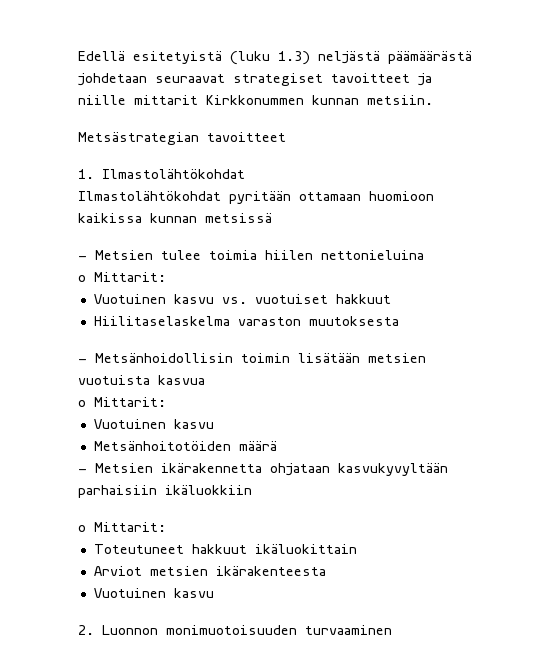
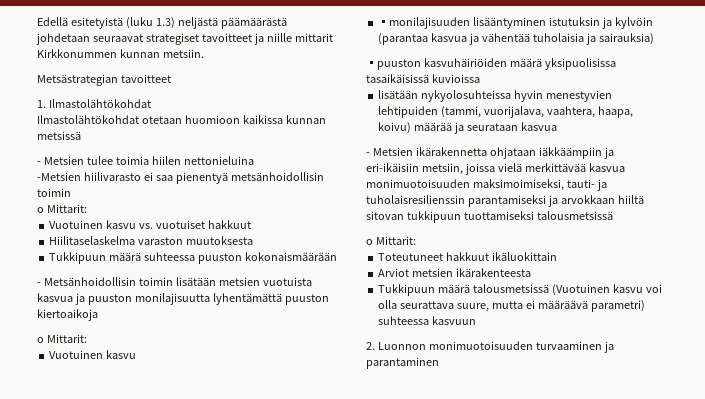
- Ilmastolähtökohdat pyritään ottamaan huomioon kaikissa kunnan metsissä
+ Ilmastolähtökohdat otetaan huomioon kaikissa kunnan metsissä
+ -Metsien hiilivarasto ei saa pienentyä metsänhoidollisin toimin
+ Tukkipuun määrä suhteessa puuston kokonaismäärään
- - Metsänhoidollisin toimin lisätään metsien vuotuista kasvua
+ - Metsänhoidollisin toimin lisätään metsien vuotuista kasvua ja puuston monilajisuutta lyhentämättä puuston kiertoaikoja
  o Mittarit:
  Vuotuinen kasvu
- Metsänhoitotöiden määrä
- - Metsien ikärakennetta ohjataan kasvukyvyltään parhaisiin ikäluokkiin
+ ▪monilajisuuden lisääntyminen istutuksin ja kylvöin (parantaa kasvua ja vähentää tuholaisia ja sairauksia)
+ ▪puuston kasvuhäiriöiden määrä yksipuolisissa tasaikäisissä kuvioissa
+ lisätään nykyolosuhteissa hyvin menestyvien lehtipuiden (tammi, vuorijalava, vaahtera, haapa, koivu) määrää ja seurataan kasvua
+ - Metsien ikärakennetta ohjataan iäkkäämpiin ja eri-ikäisiin metsiin, joissa vielä merkittävää kasvua monimuotoisuuden maksimoimiseksi, tauti- ja tuholaisresilienssin parantamiseksi ja arvokkaan hiiltä sitovan tukkipuun tuottamiseksi talousmetsissä
  Arviot metsien ikärakenteesta
- Vuotuinen kasvu
+ Tukkipuun määrä talousmetsissä (Vuotuinen kasvu voi olla seurattava suure, mutta ei määräävä parametri) suhteessa kasvuun
- 2. Luonnon monimuotoisuuden turvaaminen
+ 2. Luonnon monimuotoisuuden turvaaminen ja parantaminen

